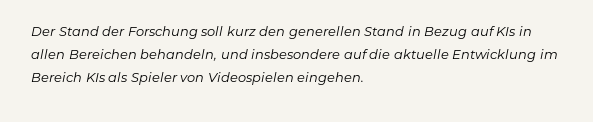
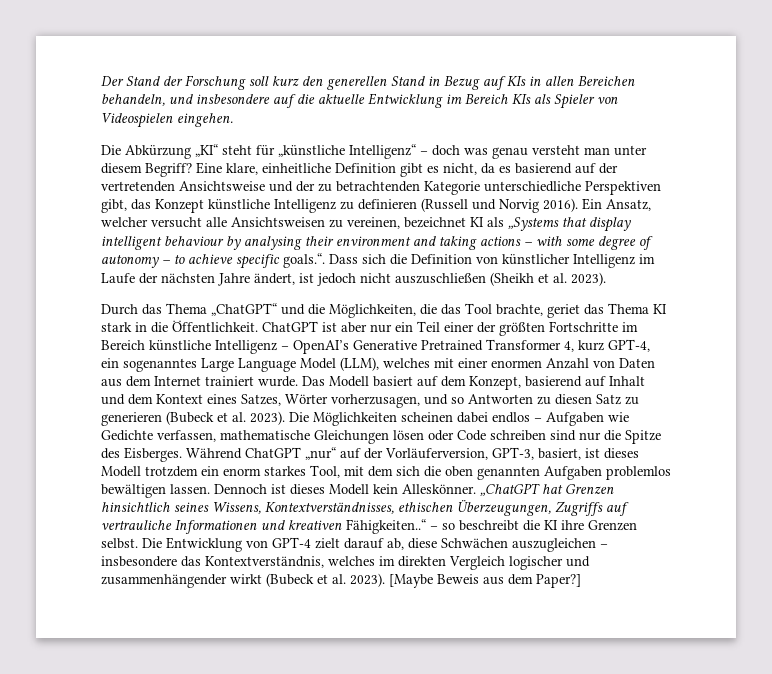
+ Die Abkürzung „KI“ steht für „künstliche Intelligenz“ – doch was genau versteht man unter diesem Begriff? Eine klare, einheitliche Definition gibt es nicht, da es basierend auf der vertretenden Ansichtsweise und der zu betrachtenden Kategorie unterschiedliche Perspektiven gibt, das Konzept künstliche Intelligenz zu definieren (Russell und Norvig 2016). Ein Ansatz, welcher versucht alle Ansichtsweisen zu vereinen, bezeichnet KI als „Systems that display intelligent behaviour by analysing their environment and taking actions – with some degree of autonomy – to achieve specific goals.“. Dass sich die Definition von künstlicher Intelligenz im Laufe der nächsten Jahre ändert, ist jedoch nicht auszuschließen (Sheikh et al. 2023).
+ Durch das Thema „ChatGPT“ und die Möglichkeiten, die das Tool brachte, geriet das Thema KI stark in die Öffentlichkeit. ChatGPT ist aber nur ein Teil einer der größten Fortschritte im Bereich künstliche Intelligenz – OpenAI’s Generative Pretrained Transformer 4, kurz GPT-4, ein sogenanntes Large Language Model (LLM), welches mit einer enormen Anzahl von Daten aus dem Internet trainiert wurde. Das Modell basiert auf dem Konzept, basierend auf Inhalt und dem Kontext eines Satzes, Wörter vorherzusagen, und so Antworten zu diesen Satz zu generieren (Bubeck et al. 2023). Die Möglichkeiten scheinen dabei endlos – Aufgaben wie Gedichte verfassen, mathematische Gleichungen lösen oder Code schreiben sind nur die Spitze des Eisberges. Während ChatGPT „nur“ auf der Vorläuferversion, GPT-3, basiert, ist dieses Modell trotzdem ein enorm starkes Tool, mit dem sich die oben genannten Aufgaben problemlos bewältigen lassen. Dennoch ist dieses Modell kein Alleskönner. „ChatGPT hat Grenzen hinsichtlich seines Wissens, Kontextverständnisses, ethischen Überzeugungen, Zugriffs auf vertrauliche Informationen und kreativen Fähigkeiten..“ – so beschreibt die KI ihre Grenzen selbst. Die Entwicklung von GPT-4 zielt darauf ab, diese Schwächen auszugleichen – insbesondere das Kontextverständnis, welches im direkten Vergleich logischer und zusammenhängender wirkt (Bubeck et al. 2023). [Maybe Beweis aus dem Paper?]

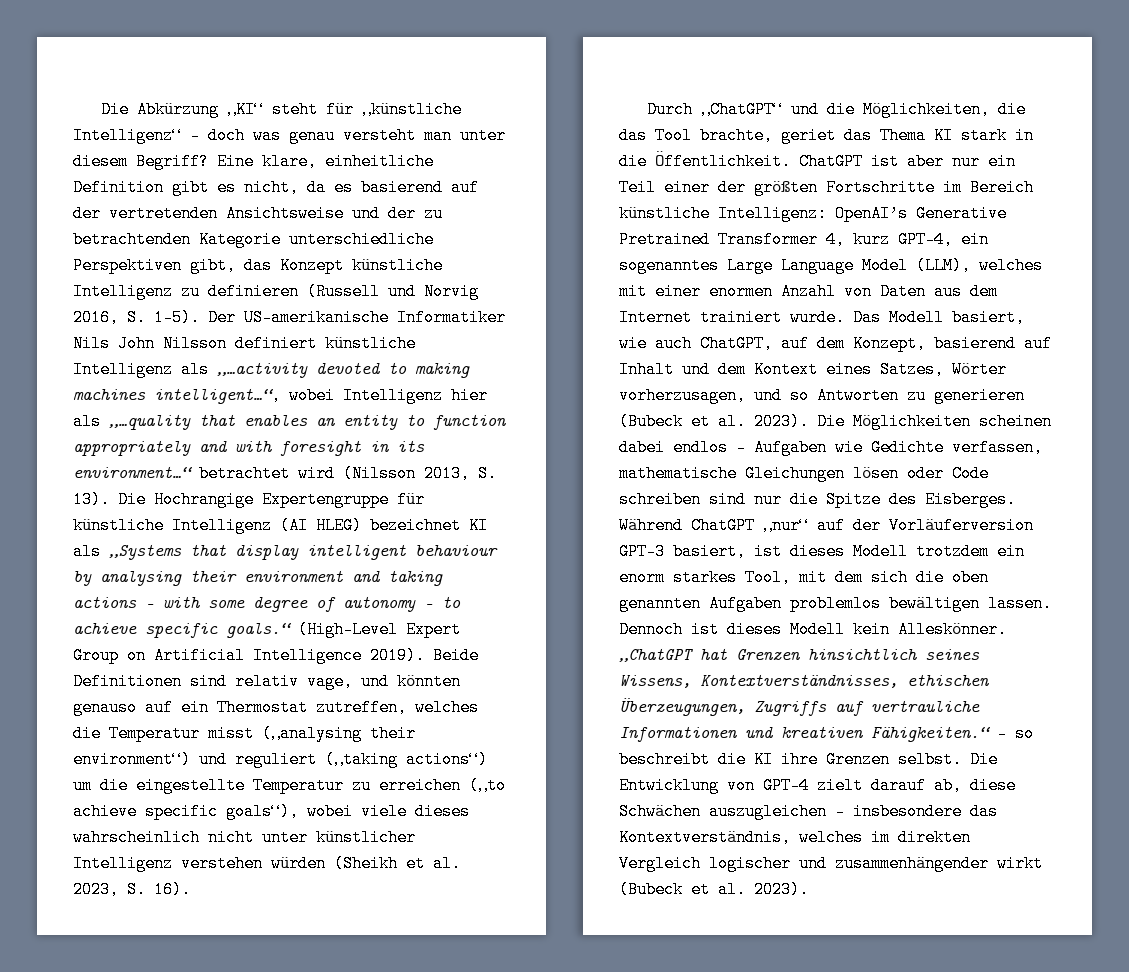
- Der Stand der Forschung soll kurz den generellen Stand in Bezug auf KIs in allen Bereichen behandeln, und insbesondere auf die aktuelle Entwicklung im Bereich KIs als Spieler von Videospielen eingehen.
- Eine klare, einheitliche Definition gibt es nicht, da es basierend auf der vertretenden Ansichtsweise und der zu betrachtenden Kategorie unterschiedliche Perspektiven gibt, das Konzept künstliche Intelligenz zu definieren (Russell und Norvig 2016). Ein Ansatz, welcher versucht alle Ansichtsweisen zu vereinen, bezeichnet KI als „Systems that display intelligent behaviour by analysing their environment and taking actions – with some degree of autonomy – to achieve specific goals.“. Dass sich die Definition von künstlicher Intelligenz im Laufe der nächsten Jahre ändert, ist jedoch nicht auszuschließen (Sheikh et al. 2023).
+ Eine klare, einheitliche Definition gibt es nicht, da es basierend auf der vertretenden Ansichtsweise und der zu betrachtenden Kategorie unterschiedliche Perspektiven gibt, das Konzept künstliche Intelligenz zu definieren (Russell und Norvig 2016, S. 1–5). Der US-amerikanische Informatiker Nils John Nilsson definiert künstliche Intelligenz als „…activity devoted to making machines intelligent…“, wobei Intelligenz hier als „…quality that enables an entity to function appropriately and with foresight in its environment…“ betrachtet wird (Nilsson 2013, S. 13). Die Hochrangige Expertengruppe für künstliche Intelligenz (AI HLEG) bezeichnet KI als „Systems that display intelligent behaviour by analysing their environment and taking actions – with some degree of autonomy – to achieve specific goals.“ (High-Level Expert Group on Artificial Intelligence 2019). Beide Definitionen sind relativ vage, und könnten genauso auf ein Thermostat zutreffen, welches die Temperatur misst („analysing their environment“) und reguliert („taking actions“) um die eingestellte Temperatur zu erreichen („to achieve specific goals“), wobei viele dieses wahrscheinlich nicht unter künstlicher Intelligenz verstehen würden (Sheikh et al. 2023, S. 16).
- Durch das Thema „ChatGPT“ und die Möglichkeiten, die das Tool brachte, geriet das Thema KI stark in die Öffentlichkeit.
+ Durch „ChatGPT“ und die Möglichkeiten, die das Tool brachte, geriet das Thema KI stark in die Öffentlichkeit.
- ChatGPT ist aber nur ein Teil einer der größten Fortschritte im Bereich künstliche Intelligenz – OpenAI’s Generative Pretrained Transformer 4, kurz GPT-4, ein sogenanntes Large Language Model (LLM), welches mit einer enormen Anzahl von Daten aus dem Internet trainiert wurde.
+ ChatGPT ist aber nur ein Teil einer der größten Fortschritte im Bereich künstliche Intelligenz: OpenAI’s Generative Pretrained Transformer 4, kurz GPT-4, ein sogenanntes Large Language Model (LLM), welches mit einer enormen Anzahl von Daten aus dem Internet trainiert wurde.
- Das Modell basiert auf dem Konzept, basierend auf Inhalt und dem Kontext eines Satzes, Wörter vorherzusagen, und so Antworten zu diesen Satz zu generieren (Bubeck et al. 2023).
+ Das Modell basiert, wie auch ChatGPT, auf dem Konzept, basierend auf Inhalt und dem Kontext eines Satzes, Wörter vorherzusagen, und so Antworten zu generieren (Bubeck et al. 2023).
- Während ChatGPT „nur“ auf der Vorläuferversion, GPT-3, basiert, ist dieses Modell trotzdem ein enorm starkes Tool, mit dem sich die oben genannten Aufgaben problemlos bewältigen lassen.
+ Während ChatGPT „nur“ auf der Vorläuferversion GPT-3 basiert, ist dieses Modell trotzdem ein enorm starkes Tool, mit dem sich die oben genannten Aufgaben problemlos bewältigen lassen.
- „ChatGPT hat Grenzen hinsichtlich seines Wissens, Kontextverständnisses, ethischen Überzeugungen, Zugriffs auf vertrauliche Informationen und kreativen Fähigkeiten..“ – so beschreibt die KI ihre Grenzen selbst.
+ „ChatGPT hat Grenzen hinsichtlich seines Wissens, Kontextverständnisses, ethischen Überzeugungen, Zugriffs auf vertrauliche Informationen und kreativen Fähigkeiten.“ – so beschreibt die KI ihre Grenzen selbst.
- [Maybe Beweis aus dem Paper?]

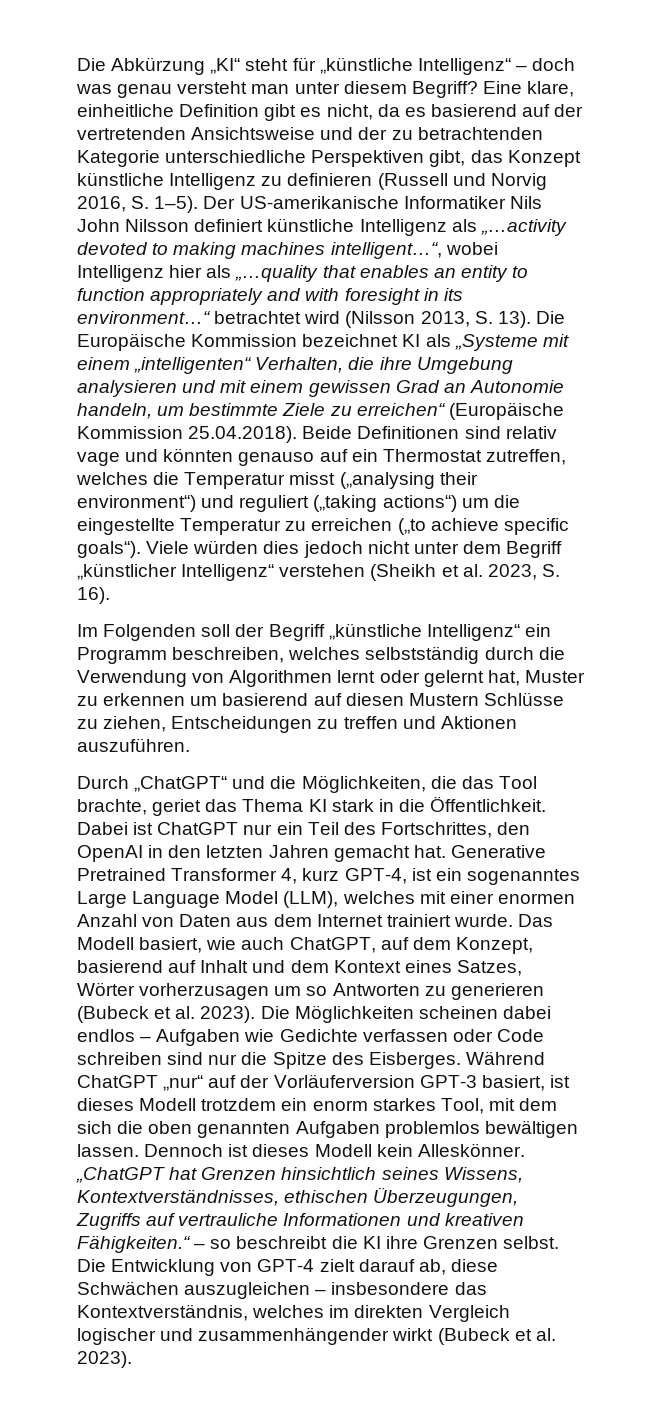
- Die Hochrangige Expertengruppe für künstliche Intelligenz (AI HLEG) bezeichnet KI als „Systems that display intelligent behaviour by analysing their environment and taking actions – with some degree of autonomy – to achieve specific goals.“ (High-Level Expert Group on Artificial Intelligence 2019). Beide Definitionen sind relativ vage, und könnten genauso auf ein Thermostat zutreffen, welches die Temperatur misst („analysing their environment“) und reguliert („taking actions“) um die eingestellte Temperatur zu erreichen („to achieve specific goals“), wobei viele dieses wahrscheinlich nicht unter künstlicher Intelligenz verstehen würden (Sheikh et al. 2023, S. 16).
+ Die Europäische Kommission bezeichnet KI als „Systeme mit einem „intelligenten“ Verhalten, die ihre Umgebung analysieren und mit einem gewissen Grad an Autonomie handeln, um bestimmte Ziele zu erreichen“ (Europäische Kommission 25.04.2018). Beide Definitionen sind relativ vage und könnten genauso auf ein Thermostat zutreffen, welches die Temperatur misst („analysing their environment“) und reguliert („taking actions“) um die eingestellte Temperatur zu erreichen („to achieve specific goals“). Viele würden dies jedoch nicht unter dem Begriff „künstlicher Intelligenz“ verstehen (Sheikh et al. 2023, S. 16).
+ Im Folgenden soll der Begriff „künstliche Intelligenz“ ein Programm beschreiben, welches selbstständig durch die Verwendung von Algorithmen lernt oder gelernt hat, Muster zu erkennen um basierend auf diesen Mustern Schlüsse zu ziehen, Entscheidungen zu treffen und Aktionen auszuführen.
- ChatGPT ist aber nur ein Teil einer der größten Fortschritte im Bereich künstliche Intelligenz: OpenAI’s Generative Pretrained Transformer 4, kurz GPT-4, ein sogenanntes Large Language Model (LLM), welches mit einer enormen Anzahl von Daten aus dem Internet trainiert wurde.
+ Dabei ist ChatGPT nur ein Teil des Fortschrittes, den OpenAI in den letzten Jahren gemacht hat. Generative Pretrained Transformer 4, kurz GPT-4, ist ein sogenanntes Large Language Model (LLM), welches mit einer enormen Anzahl von Daten aus dem Internet trainiert wurde.
- Das Modell basiert, wie auch ChatGPT, auf dem Konzept, basierend auf Inhalt und dem Kontext eines Satzes, Wörter vorherzusagen, und so Antworten zu generieren (Bubeck et al. 2023).
+ Das Modell basiert, wie auch ChatGPT, auf dem Konzept, basierend auf Inhalt und dem Kontext eines Satzes, Wörter vorherzusagen um so Antworten zu generieren (Bubeck et al. 2023).
- Die Möglichkeiten scheinen dabei endlos – Aufgaben wie Gedichte verfassen, mathematische Gleichungen lösen oder Code schreiben sind nur die Spitze des Eisberges.
+ Die Möglichkeiten scheinen dabei endlos – Aufgaben wie Gedichte verfassen oder Code schreiben sind nur die Spitze des Eisberges.

